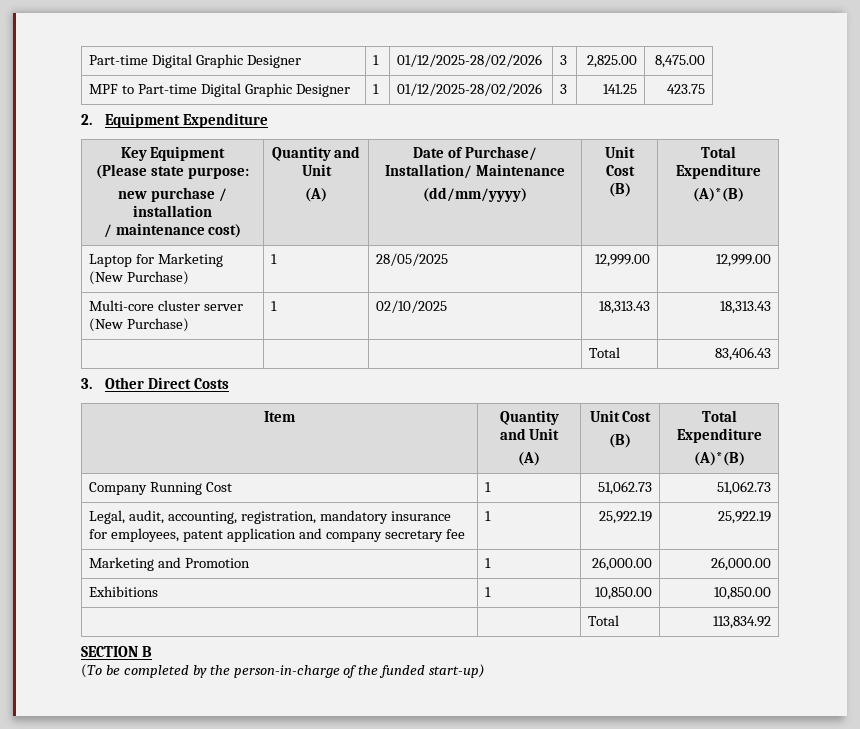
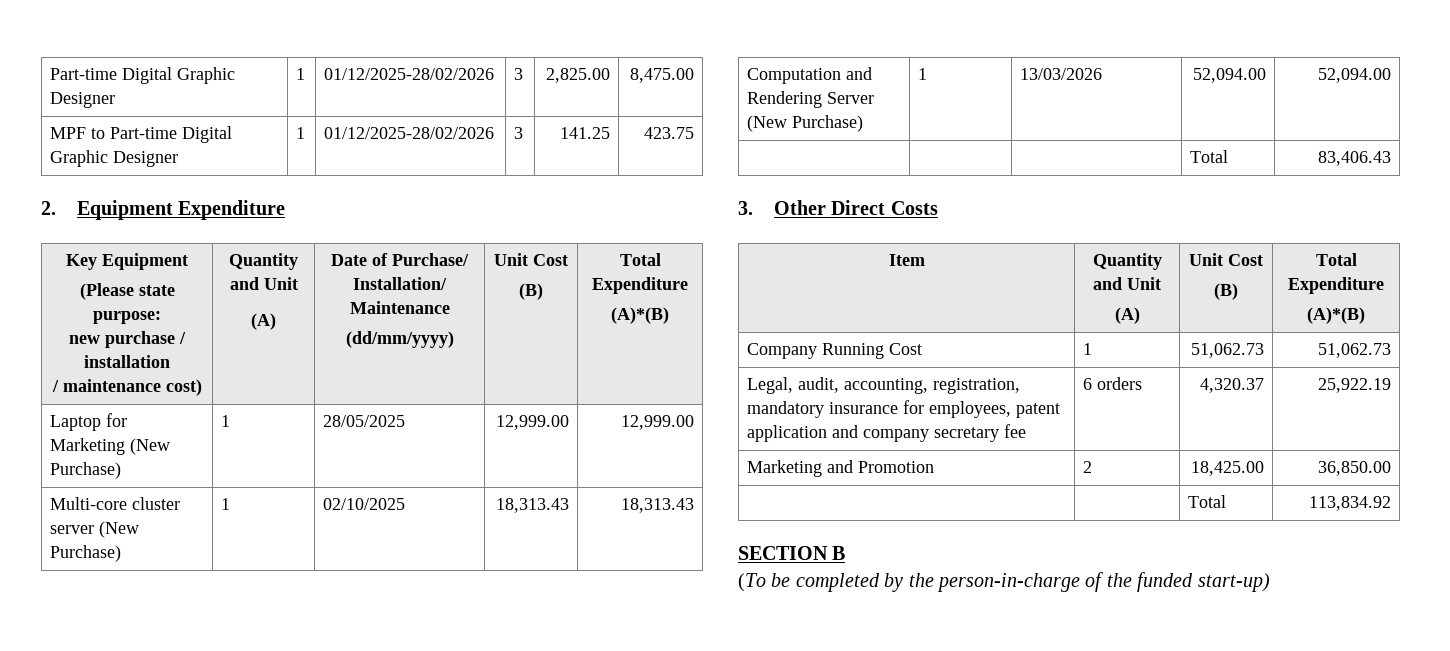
+ Computation and Rendering Server (New Purchase) | 1 | 13/03/2026 | 52,094.00 | 52,094.00
- Legal, audit, accounting, registration, mandatory insurance for employees, patent application and company secretary fee | 1 | 25,922.19 | 25,922.19
+ Legal, audit, accounting, registration, mandatory insurance for employees, patent application and company secretary fee | 6 orders | 4,320.37 | 25,922.19
- Marketing and Promotion | 1 | 26,000.00 | 26,000.00
- Exhibitions | 1 | 10,850.00 | 10,850.00
+ Marketing and Promotion | 2 | 18,425.00 | 36,850.00

